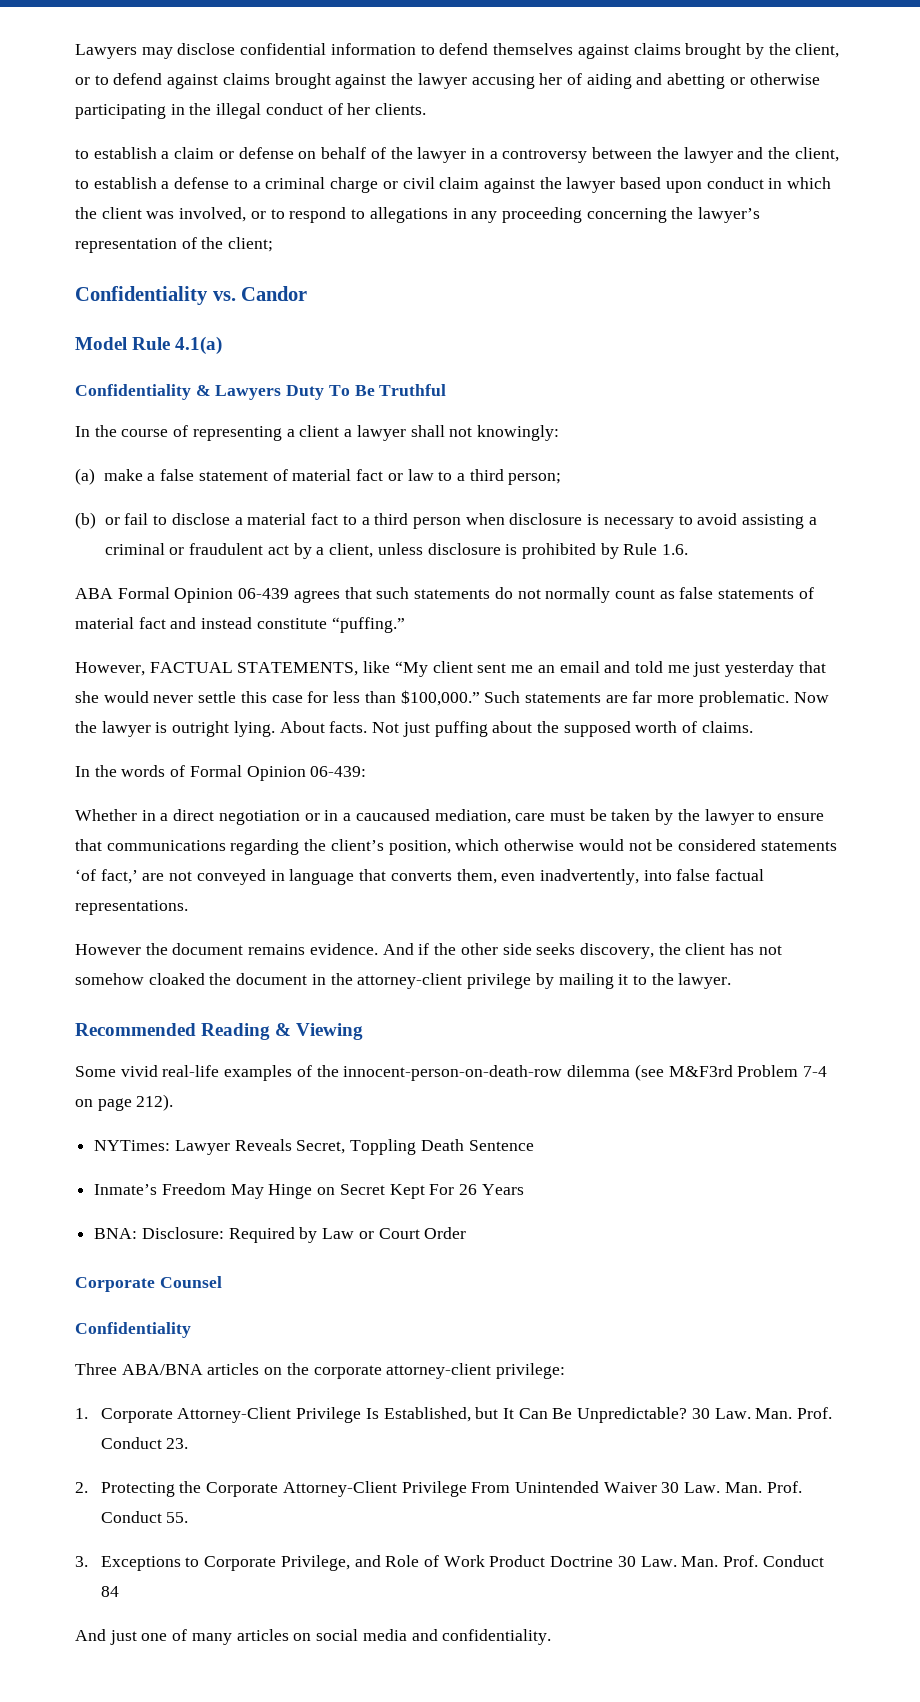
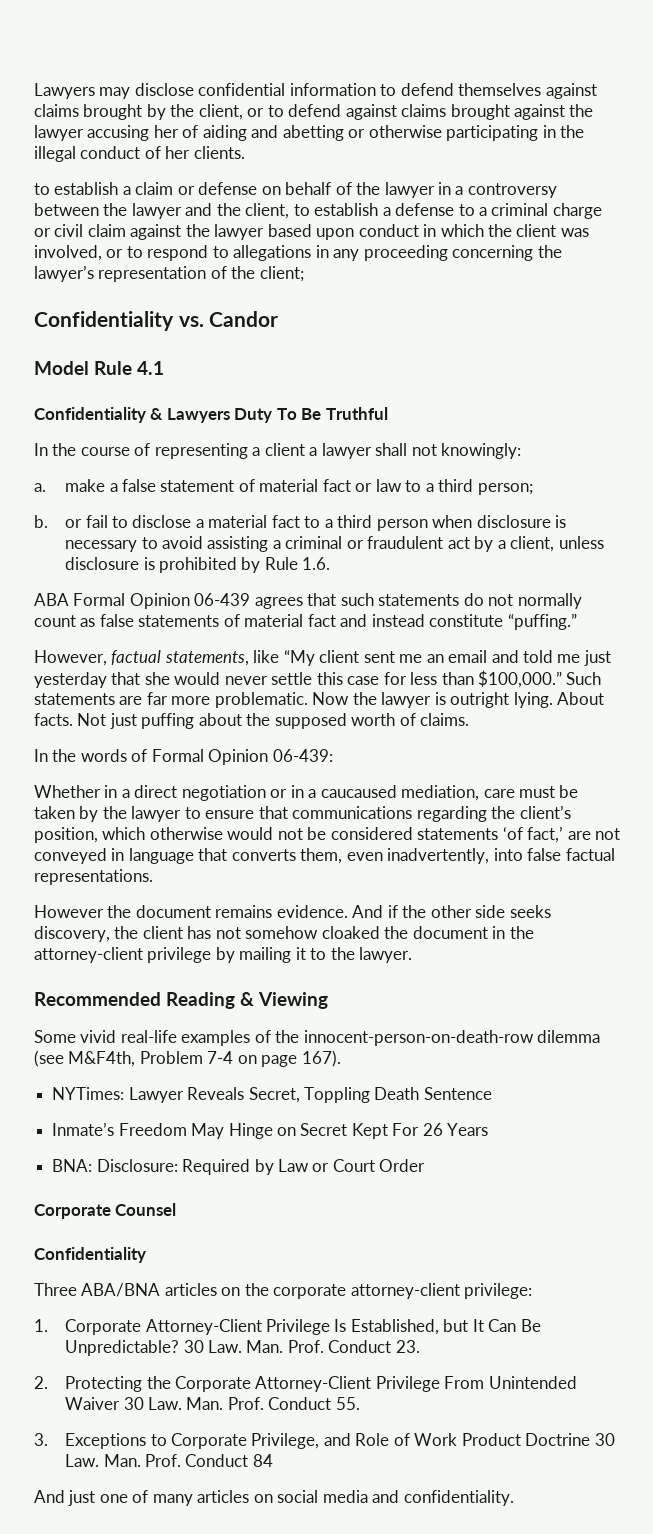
- Model Rule 4.1(a)
+ Model Rule 4.1
- (a) make a false statement of material fact or law to a third person;
+ a. make a false statement of material fact or law to a third person;
- (b) or fail to disclose a material fact to a third person when disclosure is necessary to avoid assisting a criminal or fraudulent act by a client, unless disclosure is prohibited by Rule 1.6.
+ b. or fail to disclose a material fact to a third person when disclosure is necessary to avoid assisting a criminal or fraudulent act by a client, unless disclosure is prohibited by Rule 1.6.
- However, FACTUAL STATEMENTS, like “My client sent me an email and told me just yesterday that she would never settle this case for less than $100,000.”
+ However, factual statements, like “My client sent me an email and told me just yesterday that she would never settle this case for less than $100,000.”
- Some vivid real-life examples of the innocent-person-on-death-row dilemma (see M&F3rd Problem 7-4 on page 212).
+ Some vivid real-life examples of the innocent-person-on-death-row dilemma (see M&F4th, Problem 7-4 on page 167).

